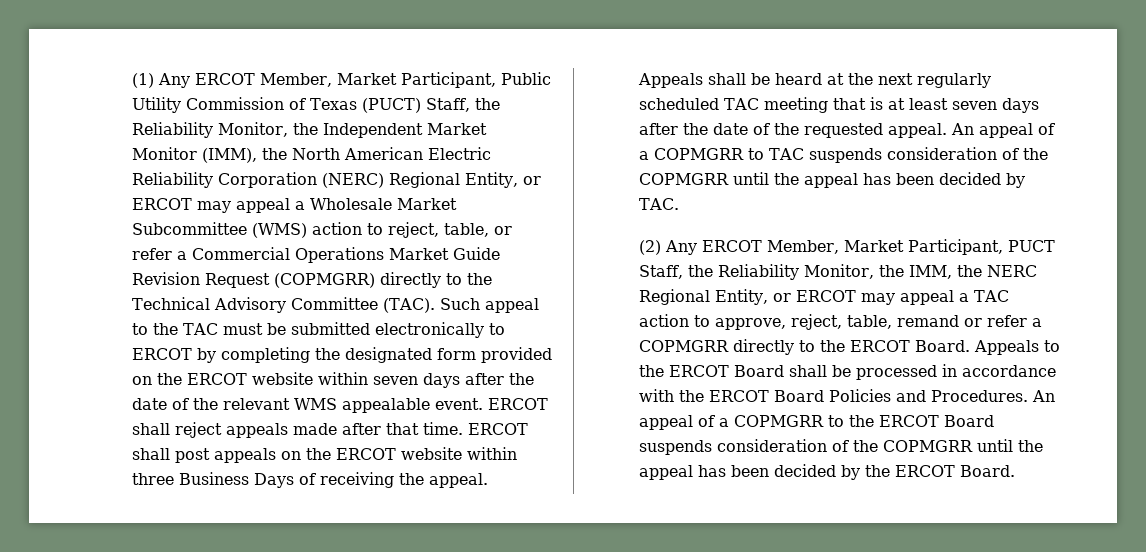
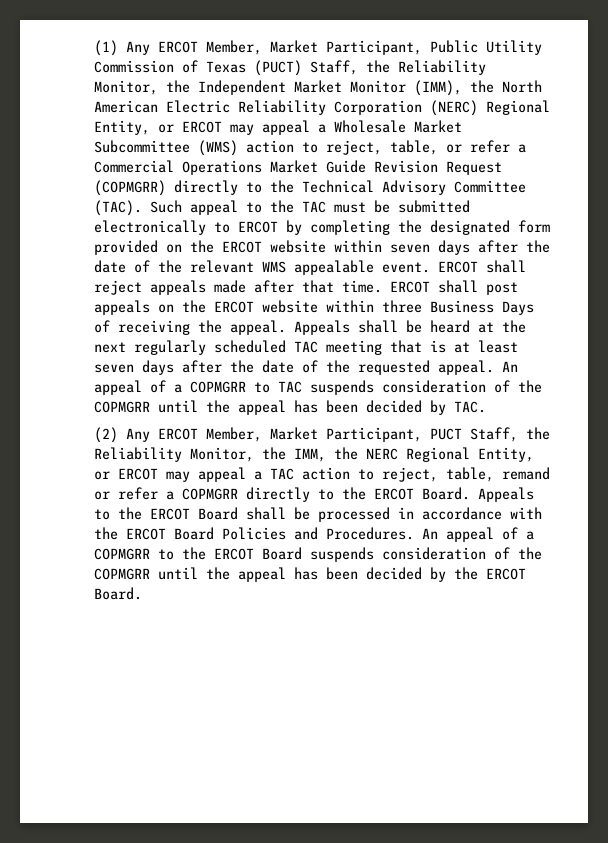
- (2) Any ERCOT Member, Market Participant, PUCT Staff, the Reliability Monitor, the IMM, the NERC Regional Entity, or ERCOT may appeal a TAC action to approve, reject, table, remand or refer a COPMGRR directly to the ERCOT Board.
+ (2) Any ERCOT Member, Market Participant, PUCT Staff, the Reliability Monitor, the IMM, the NERC Regional Entity, or ERCOT may appeal a TAC action to reject, table, remand or refer a COPMGRR directly to the ERCOT Board.

